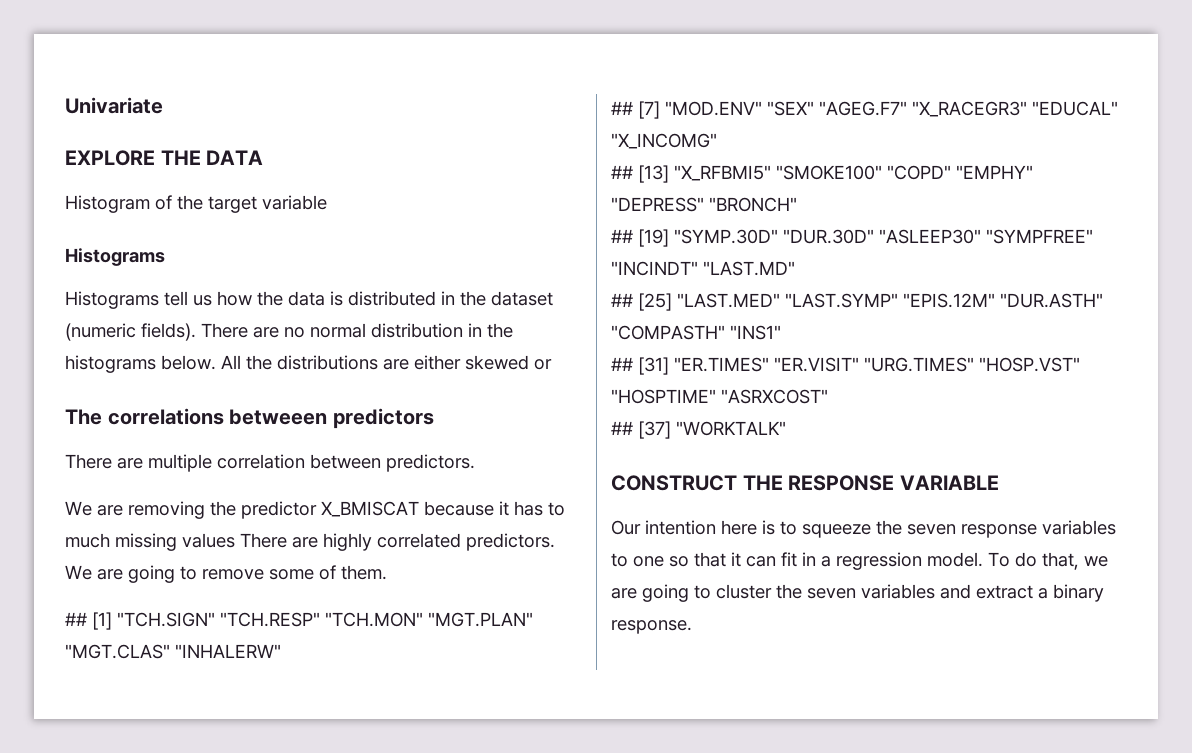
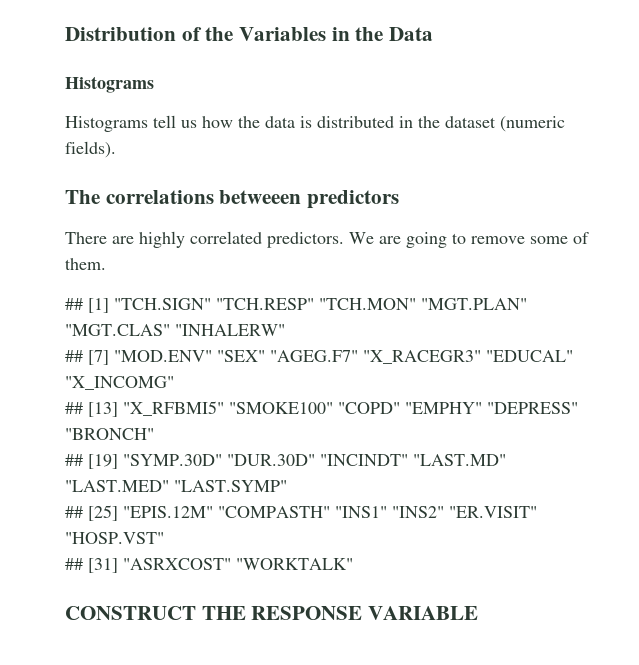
- Univariate
- EXPLORE THE DATA
- Histogram of the target variable
+ Distribution of the Variables in the Data
- There are no normal distribution in the histograms below. All the distributions are either skewed or
- There are multiple correlation between predictors.
- We are removing the predictor X_BMISCAT because it has to much missing values There are highly correlated predictors.
+ There are highly correlated predictors.
- ## [19] "SYMP.30D" "DUR.30D" "ASLEEP30" "SYMPFREE" "INCINDT" "LAST.MD"
+ ## [19] "SYMP.30D" "DUR.30D" "INCINDT" "LAST.MD" "LAST.MED" "LAST.SYMP"
- ## [25] "LAST.MED" "LAST.SYMP" "EPIS.12M" "DUR.ASTH" "COMPASTH" "INS1"
+ ## [25] "EPIS.12M" "COMPASTH" "INS1" "INS2" "ER.VISIT" "HOSP.VST"
- ## [31] "ER.TIMES" "ER.VISIT" "URG.TIMES" "HOSP.VST" "HOSPTIME" "ASRXCOST"
- ## [37] "WORKTALK"
+ ## [31] "ASRXCOST" "WORKTALK"
- Our intention here is to squeeze the seven response variables to one so that it can fit in a regression model. To do that, we are going to cluster the seven variables and extract a binary response.

